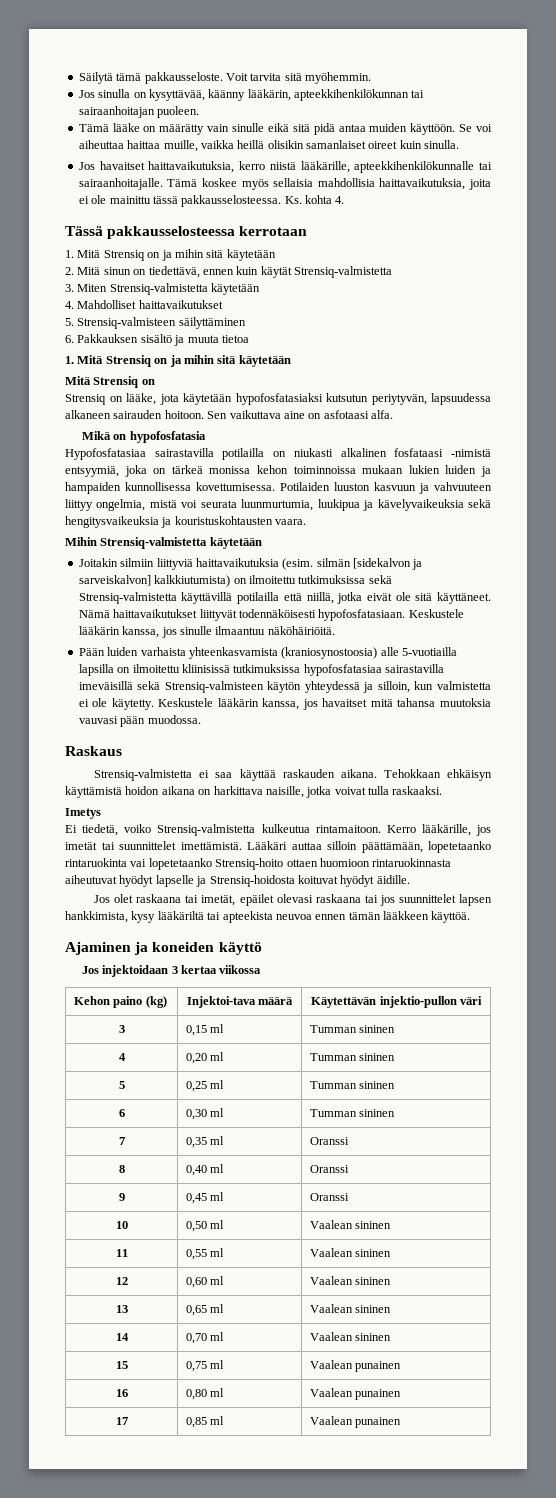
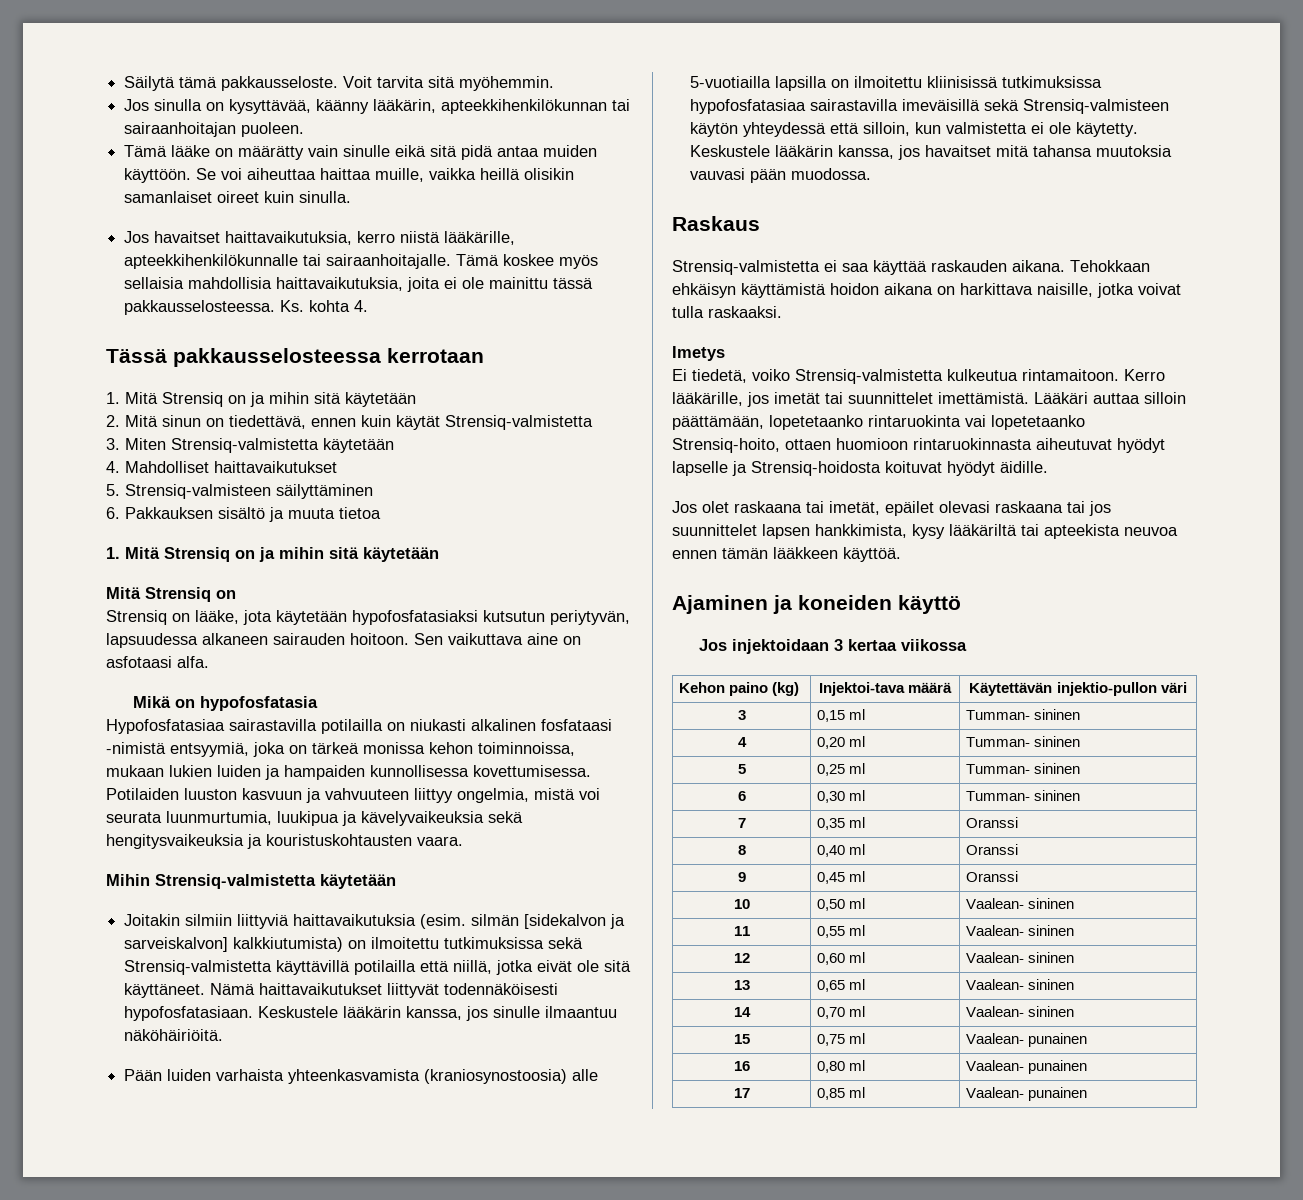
- Hypofosfatasiaa sairastavilla potilailla on niukasti alkalinen fosfataasi -nimistä entsyymiä, joka on tärkeä monissa kehon toiminnoissa mukaan lukien luiden ja hampaiden kunnollisessa kovettumisessa.
+ Hypofosfatasiaa sairastavilla potilailla on niukasti alkalinen fosfataasi -nimistä entsyymiä, joka on tärkeä monissa kehon toiminnoissa, mukaan lukien luiden ja hampaiden kunnollisessa kovettumisessa.
- Pään luiden varhaista yhteenkasvamista (kraniosynostoosia) alle 5-vuotiailla lapsilla on ilmoitettu kliinisissä tutkimuksissa hypofosfatasiaa sairastavilla imeväisillä sekä Strensiq-valmisteen käytön yhteydessä ja silloin, kun valmistetta ei ole käytetty.
+ Pään luiden varhaista yhteenkasvamista (kraniosynostoosia) alle 5-vuotiailla lapsilla on ilmoitettu kliinisissä tutkimuksissa hypofosfatasiaa sairastavilla imeväisillä sekä Strensiq-valmisteen käytön yhteydessä että silloin, kun valmistetta ei ole käytetty.
- Lääkäri auttaa silloin päättämään, lopetetaanko rintaruokinta vai lopetetaanko Strensiq-hoito ottaen huomioon rintaruokinnasta aiheutuvat hyödyt lapselle ja Strensiq-hoidosta koituvat hyödyt äidille.
+ Lääkäri auttaa silloin päättämään, lopetetaanko rintaruokinta vai lopetetaanko Strensiq-hoito, ottaen huomioon rintaruokinnasta aiheutuvat hyödyt lapselle ja Strensiq-hoidosta koituvat hyödyt äidille.
- 3 | 0,15 ml | Tumman sininen
+ 3 | 0,15 ml | Tumman- sininen
- 4 | 0,20 ml | Tumman sininen
+ 4 | 0,20 ml | Tumman- sininen
- 5 | 0,25 ml | Tumman sininen
+ 5 | 0,25 ml | Tumman- sininen
- 6 | 0,30 ml | Tumman sininen
+ 6 | 0,30 ml | Tumman- sininen
- 10 | 0,50 ml | Vaalean sininen
+ 10 | 0,50 ml | Vaalean- sininen
- 11 | 0,55 ml | Vaalean sininen
+ 11 | 0,55 ml | Vaalean- sininen
- 12 | 0,60 ml | Vaalean sininen
+ 12 | 0,60 ml | Vaalean- sininen
- 13 | 0,65 ml | Vaalean sininen
+ 13 | 0,65 ml | Vaalean- sininen
- 14 | 0,70 ml | Vaalean sininen
+ 14 | 0,70 ml | Vaalean- sininen
- 15 | 0,75 ml | Vaalean punainen
+ 15 | 0,75 ml | Vaalean- punainen
- 16 | 0,80 ml | Vaalean punainen
+ 16 | 0,80 ml | Vaalean- punainen
- 17 | 0,85 ml | Vaalean punainen
+ 17 | 0,85 ml | Vaalean- punainen

